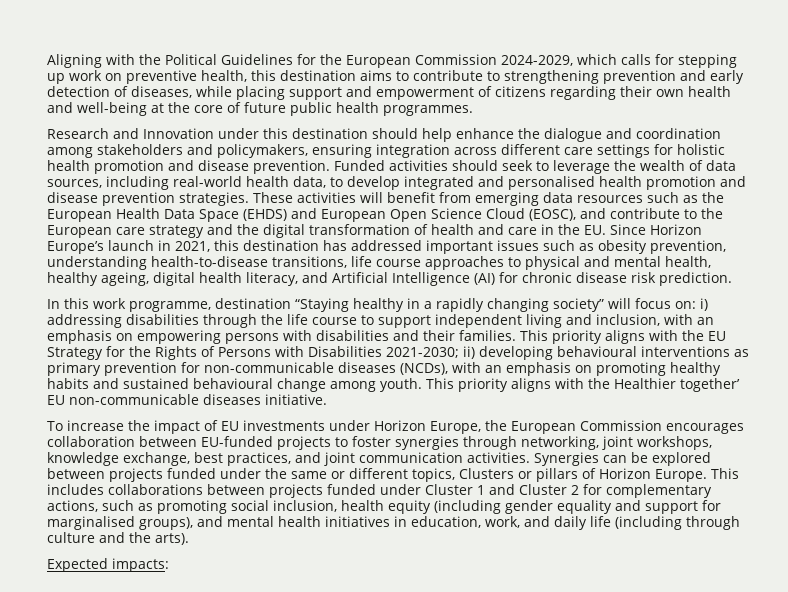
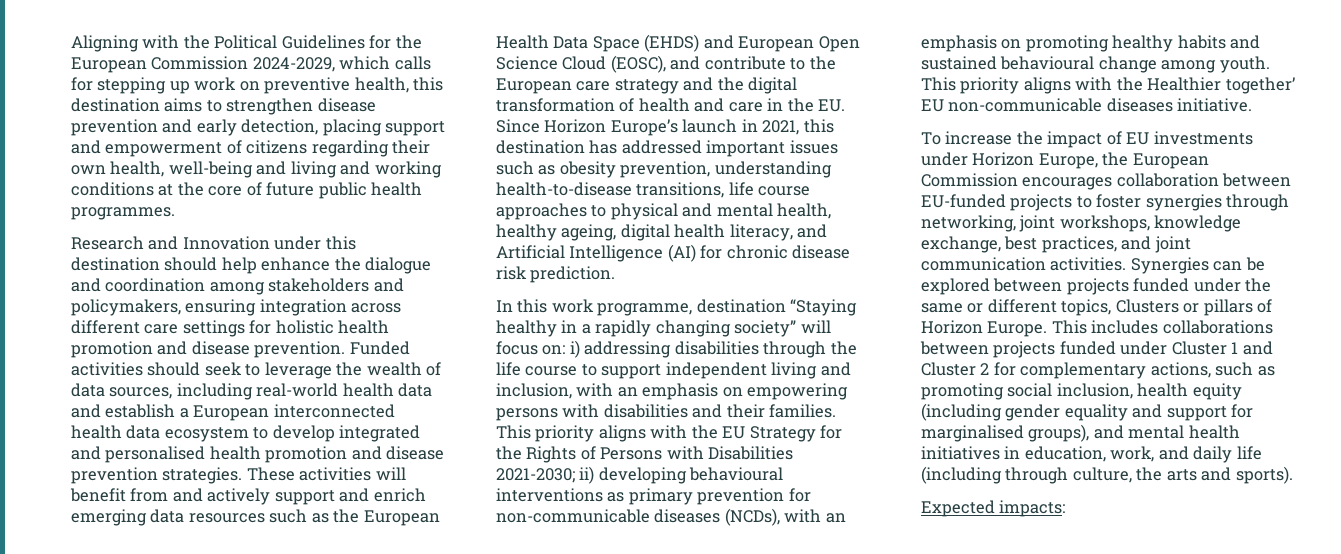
- Aligning with the Political Guidelines for the European Commission 2024-2029, which calls for stepping up work on preventive health, this destination aims to contribute to strengthening prevention and early detection of diseases, while placing support and empowerment of citizens regarding their own health and well-being at the core of future public health programmes.
+ Aligning with the Political Guidelines for the European Commission 2024-2029, which calls for stepping up work on preventive health, this destination aims to strengthen disease prevention and early detection, placing support and empowerment of citizens regarding their own health, well-being and living and working conditions at the core of future public health programmes.
- Funded activities should seek to leverage the wealth of data sources, including real-world health data, to develop integrated and personalised health promotion and disease prevention strategies.
+ Funded activities should seek to leverage the wealth of data sources, including real-world health data and establish a European interconnected health data ecosystem to develop integrated and personalised health promotion and disease prevention strategies.
- These activities will benefit from emerging data resources such as the European Health Data Space (EHDS) and European Open Science Cloud (EOSC), and contribute to the European care strategy and the digital transformation of health and care in the EU. Since Horizon Europe’s launch in 2021, this destination has addressed important issues such as obesity prevention, understanding health-to-disease transitions, life course approaches to physical and mental health, healthy ageing, digital health literacy, and Artificial Intelligence (AI) for chronic disease risk prediction.
+ These activities will benefit from and actively support and enrich emerging data resources such as the European Health Data Space (EHDS) and European Open Science Cloud (EOSC), and contribute to the European care strategy and the digital transformation of health and care in the EU. Since Horizon Europe’s launch in 2021, this destination has addressed important issues such as obesity prevention, understanding health-to-disease transitions, life course approaches to physical and mental health, healthy ageing, digital health literacy, and Artificial Intelligence (AI) for chronic disease risk prediction.
- This includes collaborations between projects funded under Cluster 1 and Cluster 2 for complementary actions, such as promoting social inclusion, health equity (including gender equality and support for marginalised groups), and mental health initiatives in education, work, and daily life (including through culture and the arts).
+ This includes collaborations between projects funded under Cluster 1 and Cluster 2 for complementary actions, such as promoting social inclusion, health equity (including gender equality and support for marginalised groups), and mental health initiatives in education, work, and daily life (including through culture, the arts and sports).

